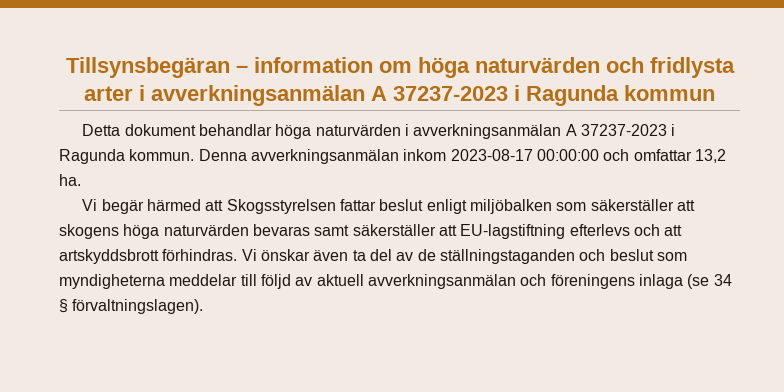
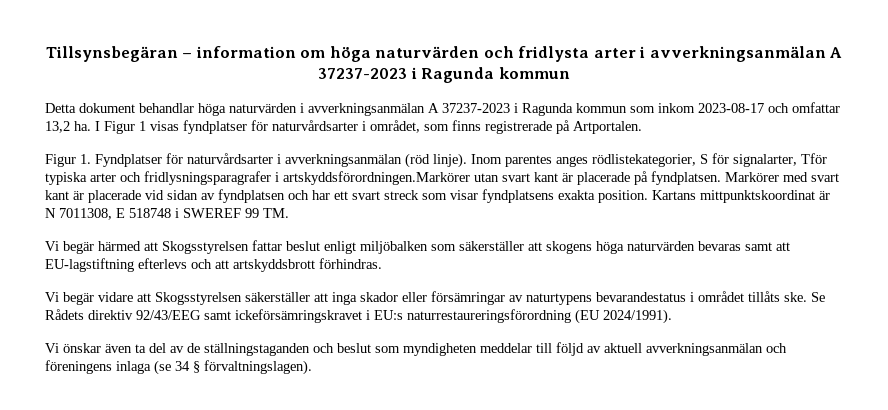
- Detta dokument behandlar höga naturvärden i avverkningsanmälan A 37237-2023 i Ragunda kommun. Denna avverkningsanmälan inkom 2023-08-17 00:00:00 och omfattar 13,2 ha.
+ Detta dokument behandlar höga naturvärden i avverkningsanmälan A 37237-2023 i Ragunda kommun som inkom 2023-08-17 och omfattar 13,2 ha. I Figur 1 visas fyndplatser för naturvårdsarter i området, som finns registrerade på Artportalen.
+ Figur 1. Fyndplatser för naturvårdsarter i avverkningsanmälan (röd linje). Inom parentes anges rödlistekategorier, S för signalarter, Tför typiska arter och fridlysningsparagrafer i artskyddsförordningen.Markörer utan svart kant är placerade på fyndplatsen. Markörer med svart kant är placerade vid sidan av fyndplatsen och har ett svart streck som visar fyndplatsens exakta position. Kartans mittpunktskoordinat är N 7011308, E 518748 i SWEREF 99 TM.
- Vi begär härmed att Skogsstyrelsen fattar beslut enligt miljöbalken som säkerställer att skogens höga naturvärden bevaras samt säkerställer att EU-lagstiftning efterlevs och att artskyddsbrott förhindras. Vi önskar även ta del av de ställningstaganden och beslut som myndigheterna meddelar till följd av aktuell avverkningsanmälan och föreningens inlaga (se 34 § förvaltningslagen).
+ Vi begär härmed att Skogsstyrelsen fattar beslut enligt miljöbalken som säkerställer att skogens höga naturvärden bevaras samt att EU-lagstiftning efterlevs och att artskyddsbrott förhindras.
+ Vi begär vidare att Skogsstyrelsen säkerställer att inga skador eller försämringar av naturtypens bevarandestatus i området tillåts ske. Se Rådets direktiv 92/43/EEG samt ickeförsämringskravet i EU:s naturrestaureringsförordning (EU 2024/1991).
+ Vi önskar även ta del av de ställningstaganden och beslut som myndigheten meddelar till följd av aktuell avverkningsanmälan och föreningens inlaga (se 34 § förvaltningslagen).

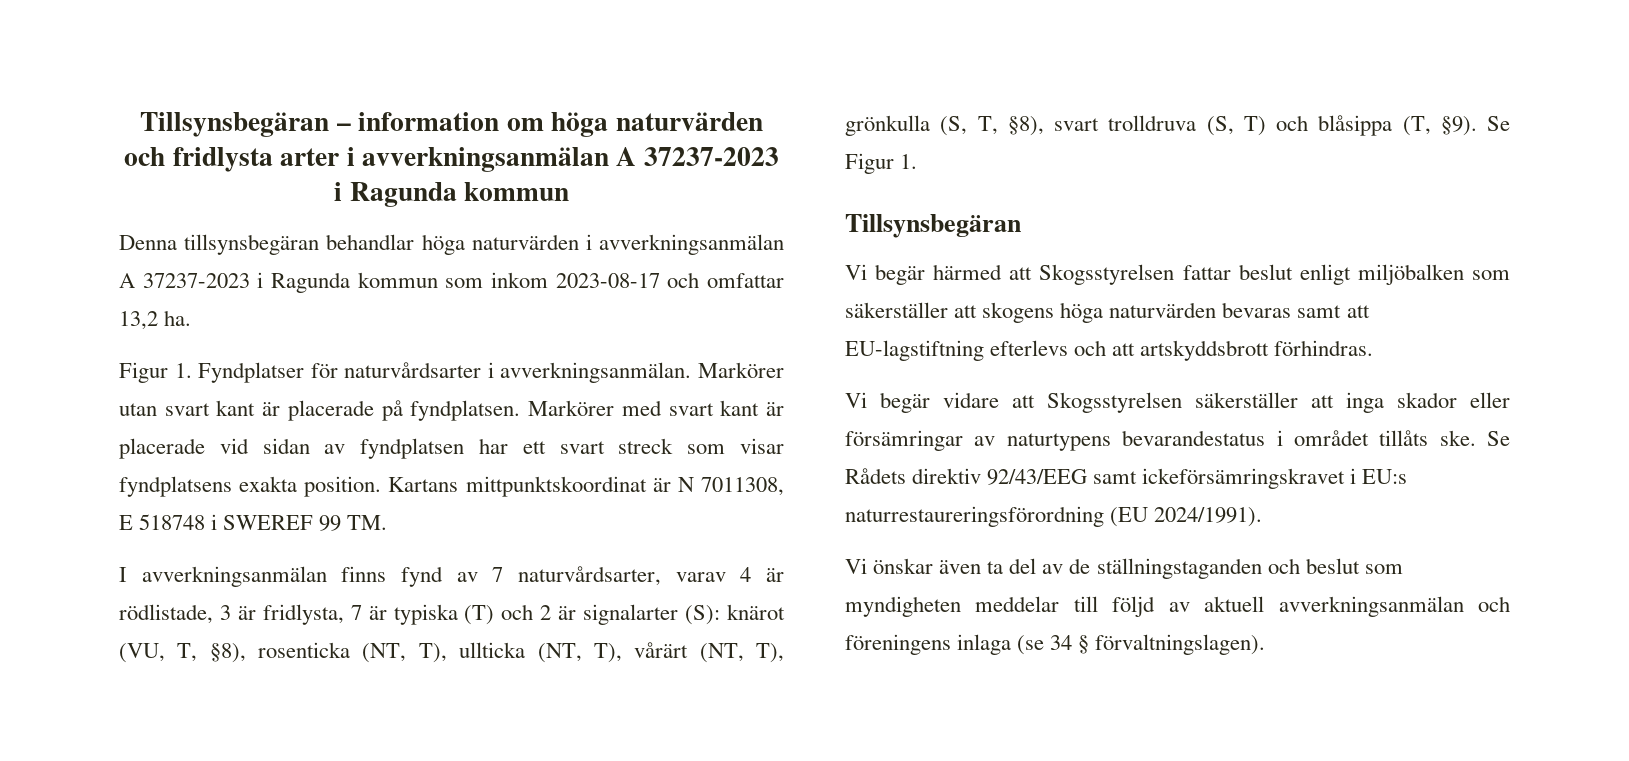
- Detta dokument behandlar höga naturvärden i avverkningsanmälan A 37237-2023 i Ragunda kommun som inkom 2023-08-17 och omfattar 13,2 ha. I Figur 1 visas fyndplatser för naturvårdsarter i området, som finns registrerade på Artportalen.
+ Denna tillsynsbegäran behandlar höga naturvärden i avverkningsanmälan A 37237-2023 i Ragunda kommun som inkom 2023-08-17 och omfattar 13,2 ha.
- Figur 1. Fyndplatser för naturvårdsarter i avverkningsanmälan (röd linje). Inom parentes anges rödlistekategorier, S för signalarter, Tför typiska arter och fridlysningsparagrafer i artskyddsförordningen.Markörer utan svart kant är placerade på fyndplatsen.
+ Figur 1. Fyndplatser för naturvårdsarter i avverkningsanmälan. Markörer utan svart kant är placerade på fyndplatsen.
- Markörer med svart kant är placerade vid sidan av fyndplatsen och har ett svart streck som visar fyndplatsens exakta position.
+ Markörer med svart kant är placerade vid sidan av fyndplatsen har ett svart streck som visar fyndplatsens exakta position.
+ I avverkningsanmälan finns fynd av 7 naturvårdsarter, varav 4 är rödlistade, 3 är fridlysta, 7 är typiska (T) och 2 är signalarter (S): knärot (VU, T, §8), rosenticka (NT, T), ullticka (NT, T), vårärt (NT, T), grönkulla (S, T, §8), svart trolldruva (S, T) och blåsippa (T, §9). Se Figur 1.
+ Tillsynsbegäran

